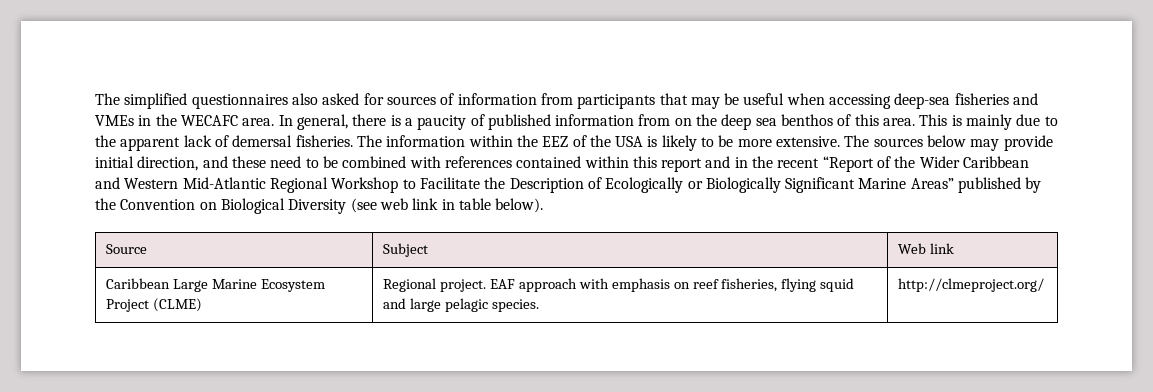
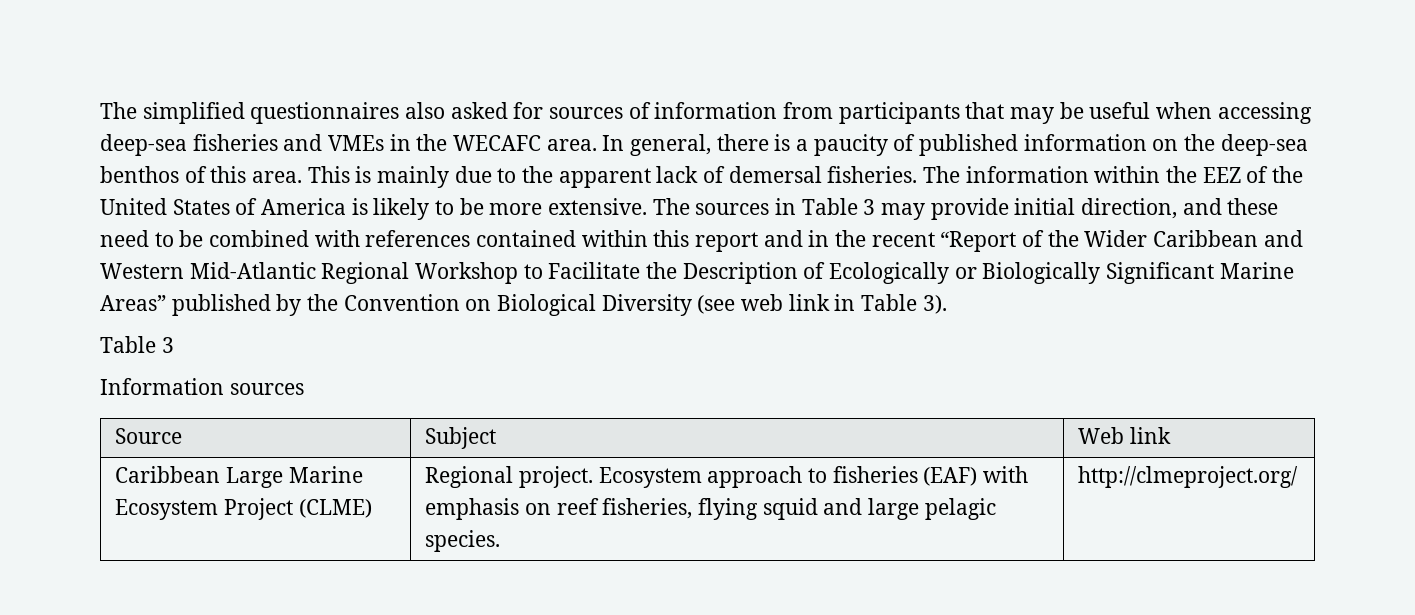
- In general, there is a paucity of published information from on the deep sea benthos of this area.
+ In general, there is a paucity of published information on the deep-sea benthos of this area.
- The information within the EEZ of the USA is likely to be more extensive.
+ The information within the EEZ of the United States of America is likely to be more extensive.
- The sources below may provide initial direction, and these need to be combined with references contained within this report and in the recent “Report of the Wider Caribbean and Western Mid-Atlantic Regional Workshop to Facilitate the Description of Ecologically or Biologically Significant Marine Areas” published by the Convention on Biological Diversity (see web link in table below).
+ The sources in Table 3 may provide initial direction, and these need to be combined with references contained within this report and in the recent “Report of the Wider Caribbean and Western Mid-Atlantic Regional Workshop to Facilitate the Description of Ecologically or Biologically Significant Marine Areas” published by the Convention on Biological Diversity (see web link in Table 3).
+ Table 3
+ Information sources
- Caribbean Large Marine Ecosystem Project (CLME) | Regional project. EAF approach with emphasis on reef fisheries, flying squid and large pelagic species. | http://clmeproject.org/
+ Caribbean Large Marine Ecosystem Project (CLME) | Regional project. Ecosystem approach to fisheries (EAF) with emphasis on reef fisheries, flying squid and large pelagic species. | http://clmeproject.org/

